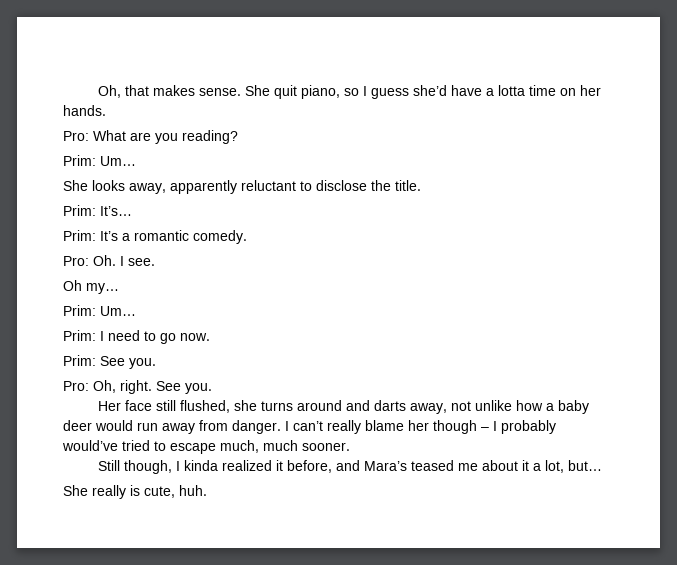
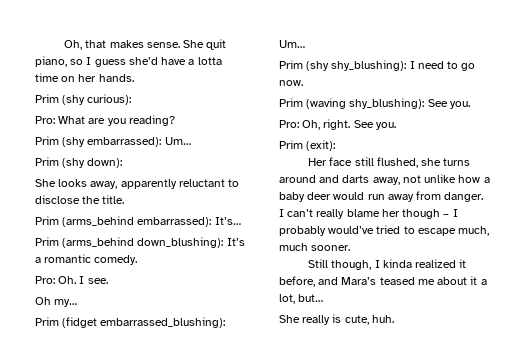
+ Prim (shy curious):
  Pro: What are you reading?
- Prim: Um…
+ Prim (shy embarrassed): Um…
+ Prim (shy down):
- Prim: It’s…
- Prim: It’s a romantic comedy.
+ Prim (arms_behind embarrassed): It’s…
+ Prim (arms_behind down_blushing): It’s a romantic comedy.
  Oh my…
- Prim: Um…
- Prim: I need to go now.
+ Prim (fidget embarrassed_blushing): Um…
+ Prim (shy shy_blushing): I need to go now.
- Prim: See you.
+ Prim (waving shy_blushing): See you.
+ Prim (exit):

